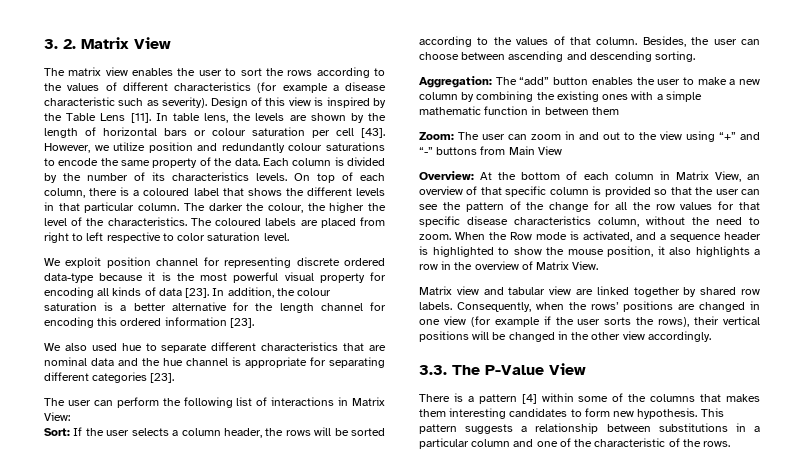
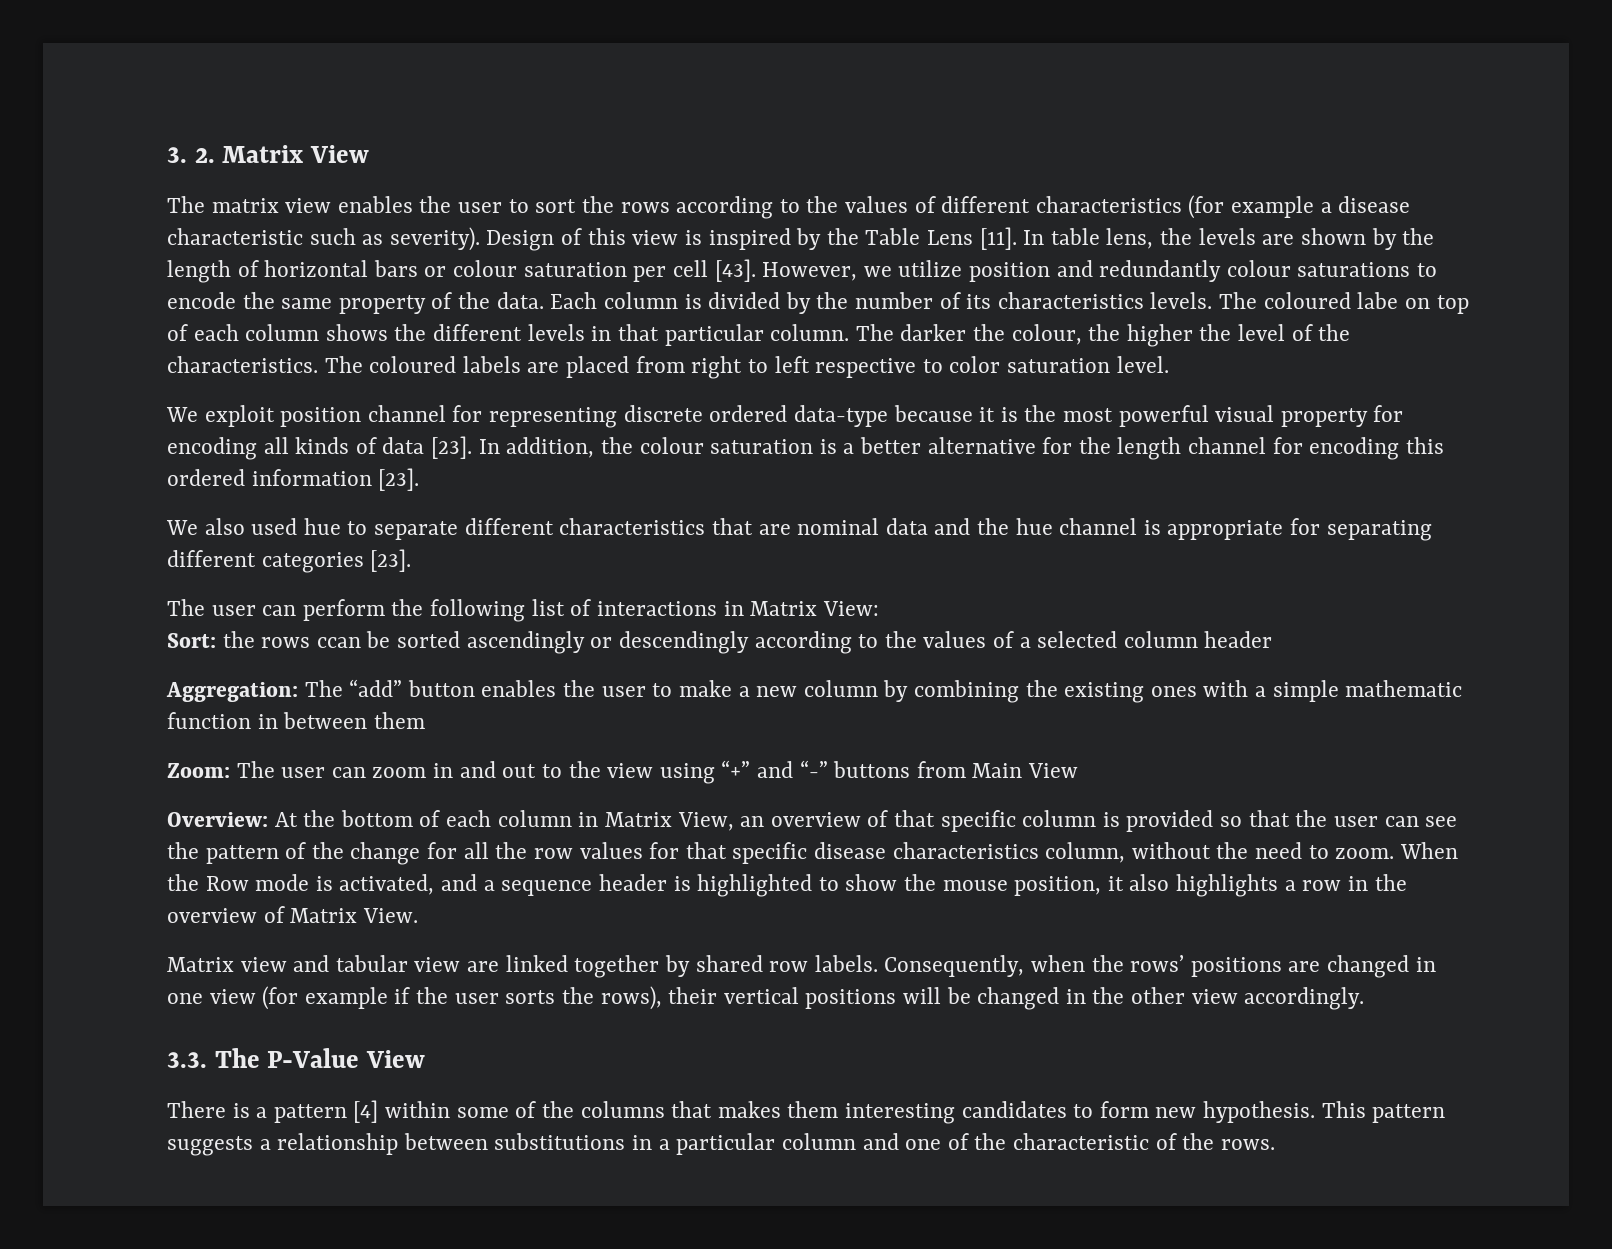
- On top of each column, there is a coloured label that shows the different levels in that particular column.
+ The coloured labe on top of each column shows the different levels in that particular column.
- Sort: If the user selects a column header, the rows will be sorted according to the values of that column. Besides, the user can choose between ascending and descending sorting.
+ Sort: the rows ccan be sorted ascendingly or descendingly according to the values of a selected column header

